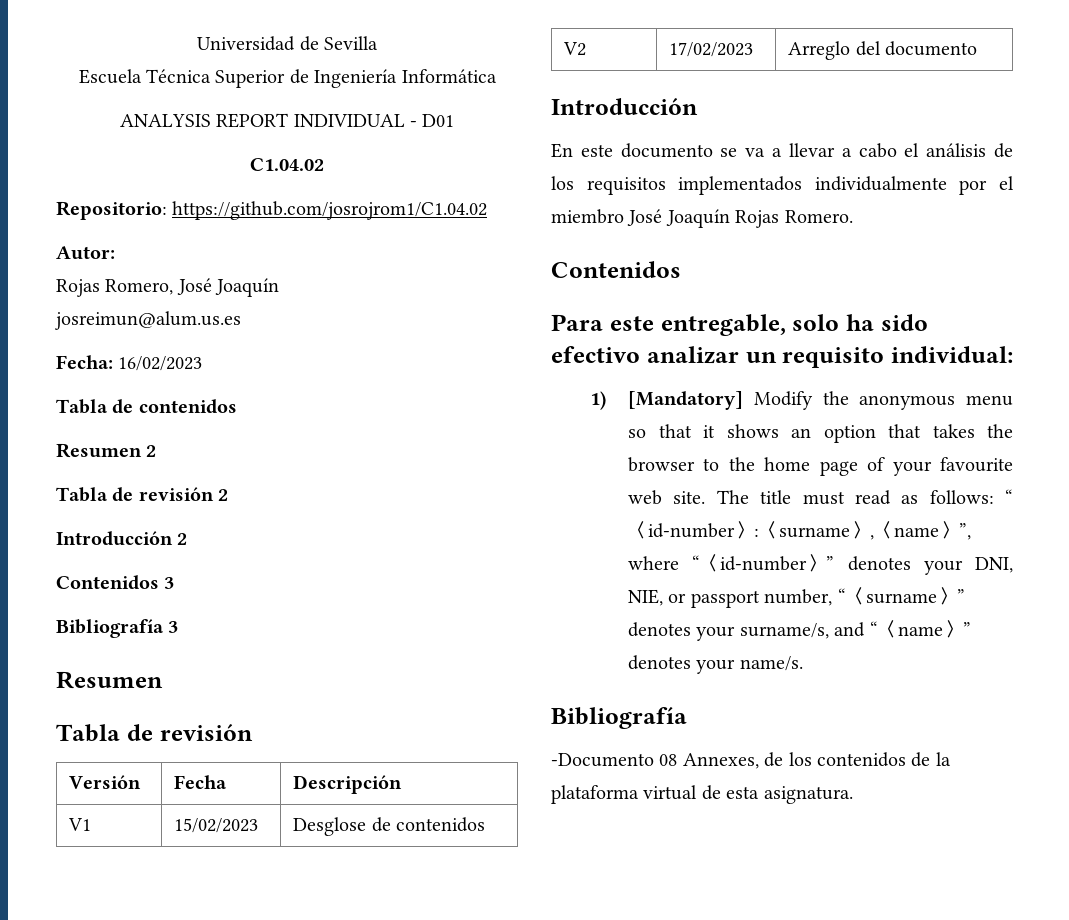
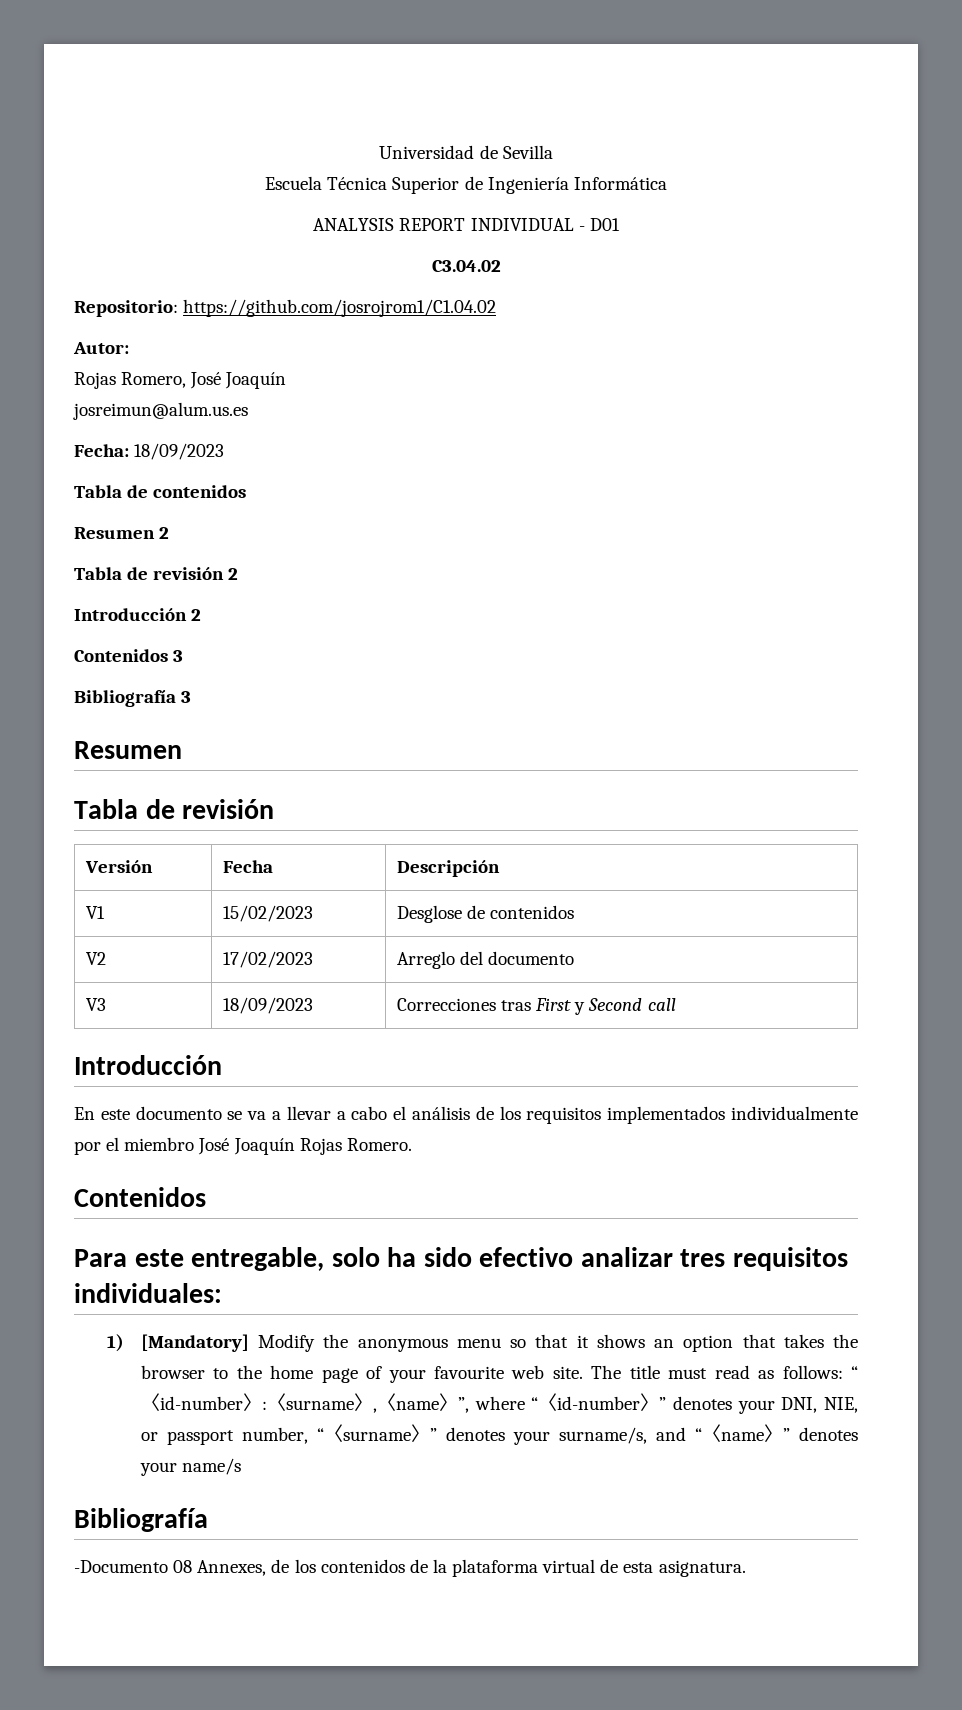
- C1.04.02
+ C3.04.02
- Fecha: 16/02/2023
+ Fecha: 18/09/2023
+ V3 | 18/09/2023 | Correcciones tras First y Second call
- Para este entregable, solo ha sido efectivo analizar un requisito individual:
+ Para este entregable, solo ha sido efectivo analizar tres requisitos individuales:
- The title must read as follows: “〈id-number〉:〈surname〉,〈name〉”, where “〈id-number〉” denotes your DNI, NIE, or passport number, “〈surname〉” denotes your surname/s, and “〈name〉” denotes your name/s.
+ The title must read as follows: “〈id-number〉:〈surname〉,〈name〉”, where “〈id-number〉” denotes your DNI, NIE, or passport number, “〈surname〉” denotes your surname/s, and “〈name〉” denotes your name/s

